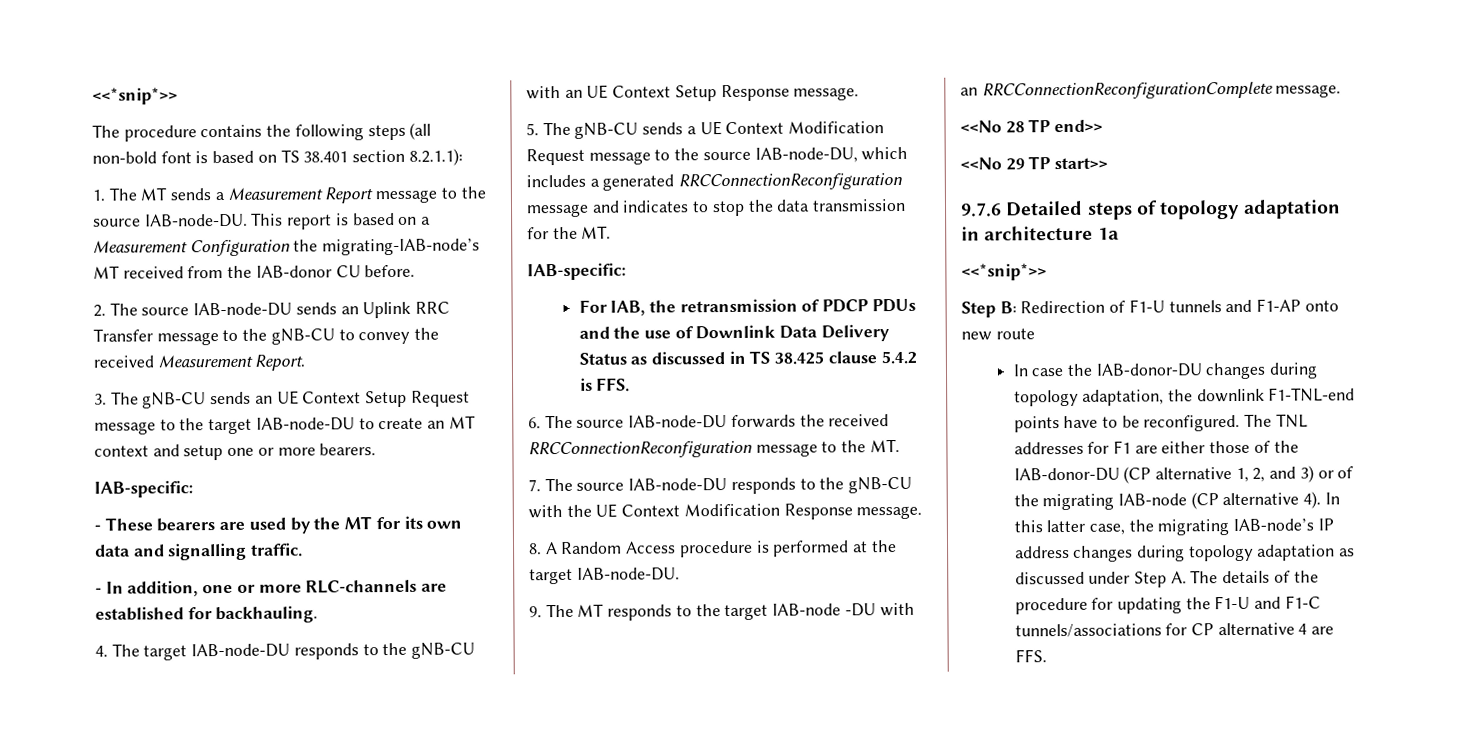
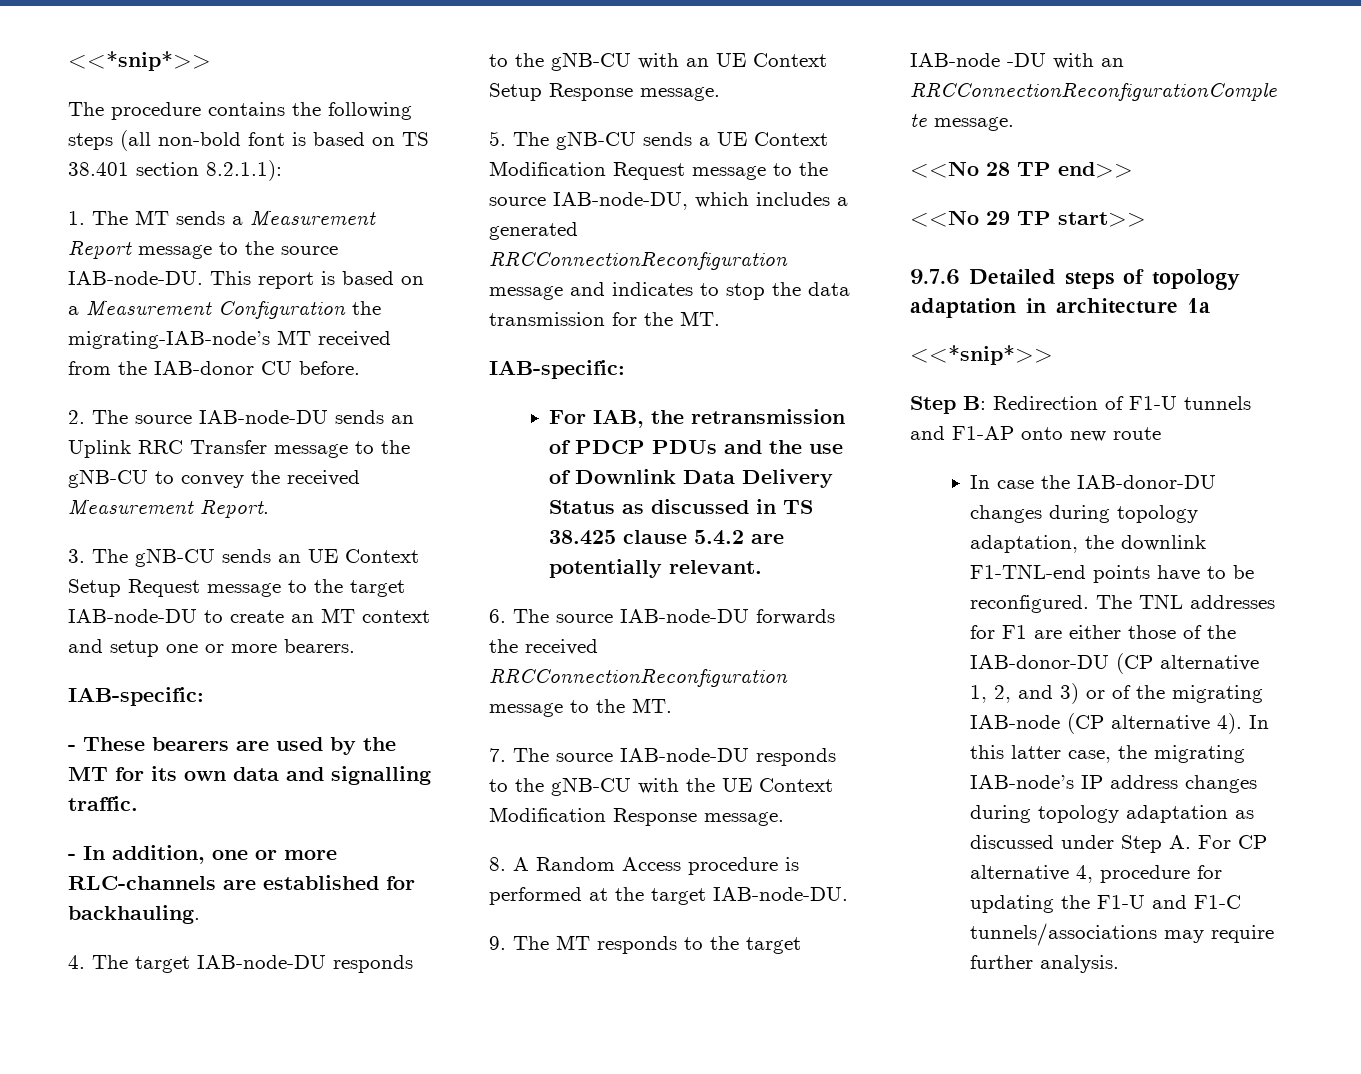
- For IAB, the retransmission of PDCP PDUs and the use of Downlink Data Delivery Status as discussed in TS 38.425 clause 5.4.2 is FFS.
+ For IAB, the retransmission of PDCP PDUs and the use of Downlink Data Delivery Status as discussed in TS 38.425 clause 5.4.2 are potentially relevant.
- In this latter case, the migrating IAB-node’s IP address changes during topology adaptation as discussed under Step A. The details of the procedure for updating the F1-U and F1-C tunnels/associations for CP alternative 4 are FFS.
+ In this latter case, the migrating IAB-node’s IP address changes during topology adaptation as discussed under Step A. For CP alternative 4, procedure for updating the F1-U and F1-C tunnels/associations may require further analysis.

